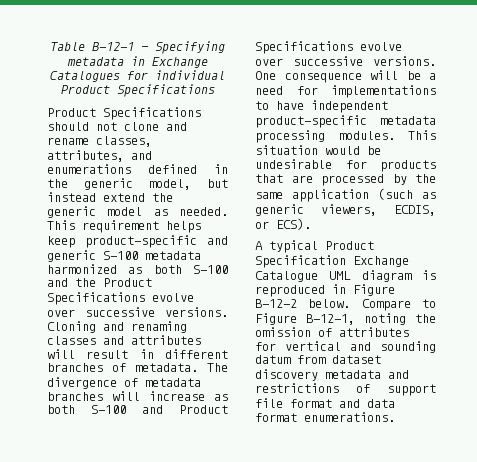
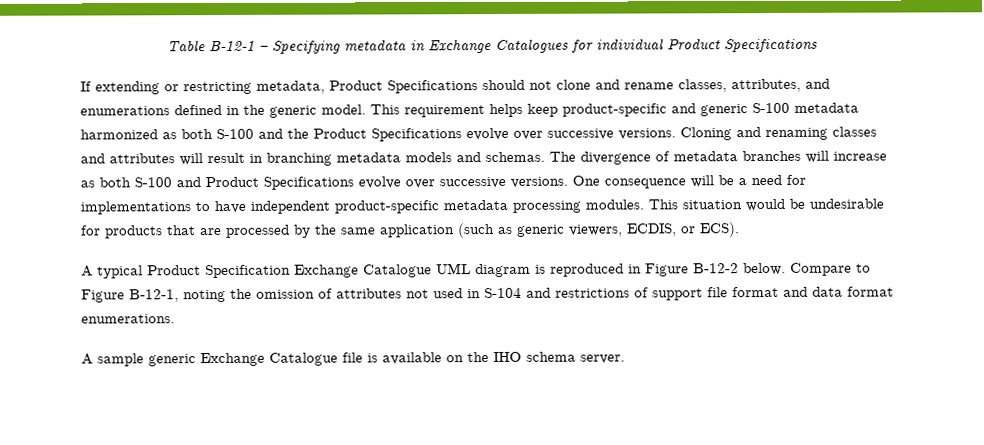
- Product Specifications should not clone and rename classes, attributes, and enumerations defined in the generic model, but instead extend the generic model as needed.
+ If extending or restricting metadata, Product Specifications should not clone and rename classes, attributes, and enumerations defined in the generic model.
- Cloning and renaming classes and attributes will result in different branches of metadata.
+ Cloning and renaming classes and attributes will result in branching metadata models and schemas.
- Compare to Figure B-12-1, noting the omission of attributes for vertical and sounding datum from dataset discovery metadata and restrictions of support file format and data format enumerations.
+ Compare to Figure B-12-1, noting the omission of attributes not used in S-104 and restrictions of support file format and data format enumerations.
+ A sample generic Exchange Catalogue file is available on the IHO schema server.

